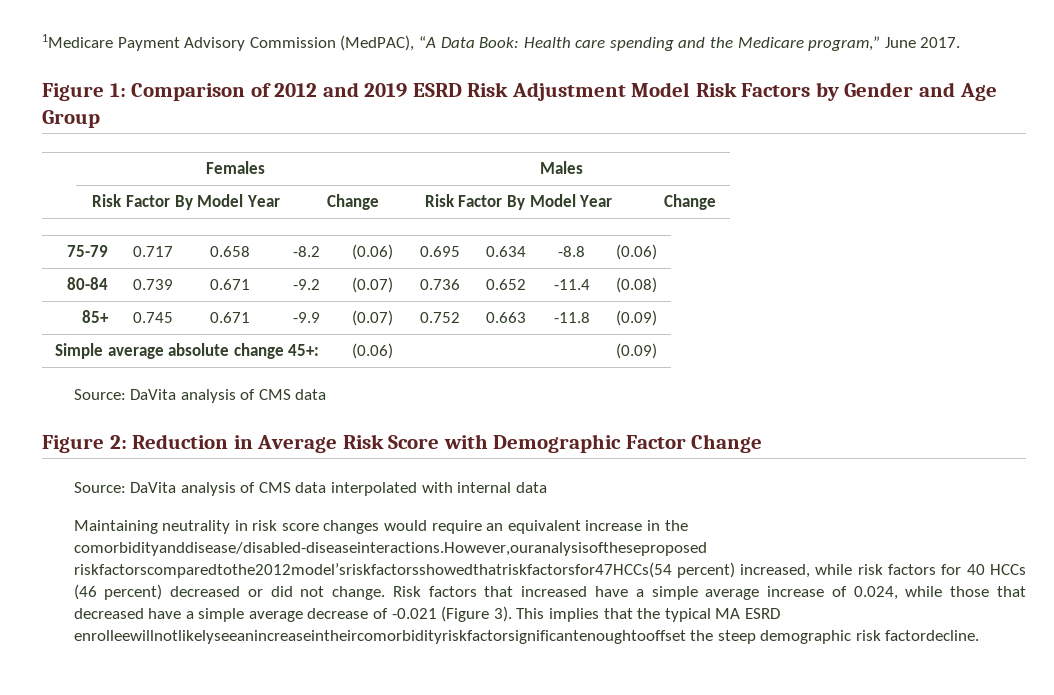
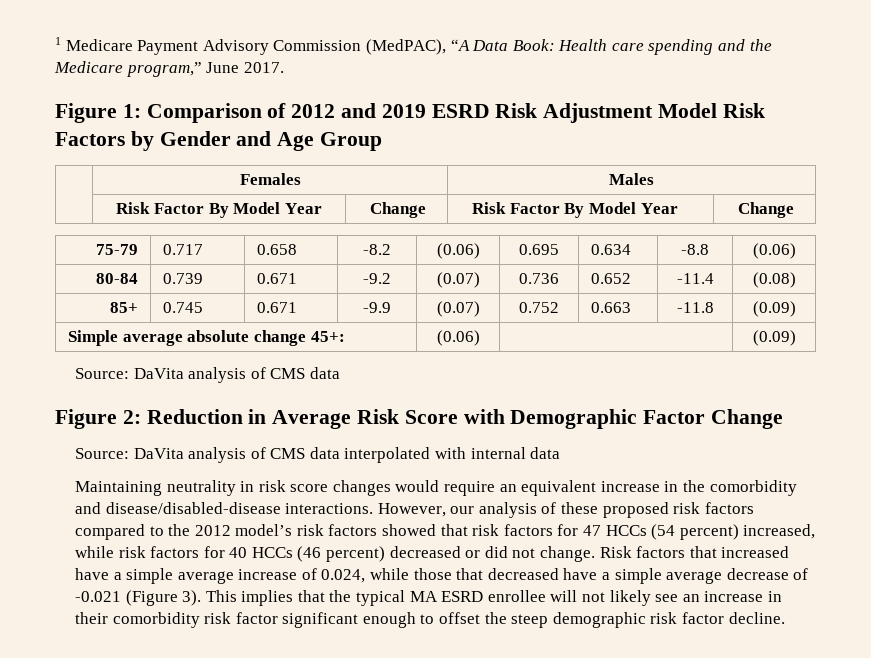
- 1Medicare Payment Advisory Commission (MedPAC), “A Data Book: Health care spending and the Medicare program,” June 2017.
+ 1 Medicare Payment Advisory Commission (MedPAC), “A Data Book: Health care spending and the Medicare program,” June 2017.
- Maintaining neutrality in risk score changes would require an equivalent increase in the comorbidityanddisease/disabled-diseaseinteractions.However,ouranalysisoftheseproposed riskfactorscomparedtothe2012model’sriskfactorsshowedthatriskfactorsfor47HCCs(54 percent) increased, while risk factors for 40 HCCs (46 percent) decreased or did not change.
+ Maintaining neutrality in risk score changes would require an equivalent increase in the comorbidity and disease/disabled-disease interactions. However, our analysis of these proposed risk factors compared to the 2012 model’s risk factors showed that risk factors for 47 HCCs (54 percent) increased, while risk factors for 40 HCCs (46 percent) decreased or did not change.
- This implies that the typical MA ESRD enrolleewillnotlikelyseeanincreaseintheircomorbidityriskfactorsignificantenoughtooffset the steep demographic risk factordecline.
+ This implies that the typical MA ESRD enrollee will not likely see an increase in their comorbidity risk factor significant enough to offset the steep demographic risk factor decline.

